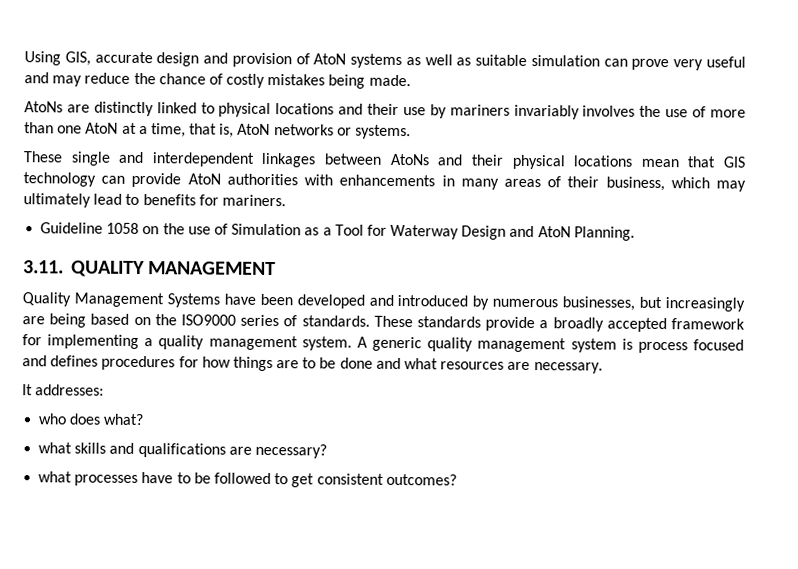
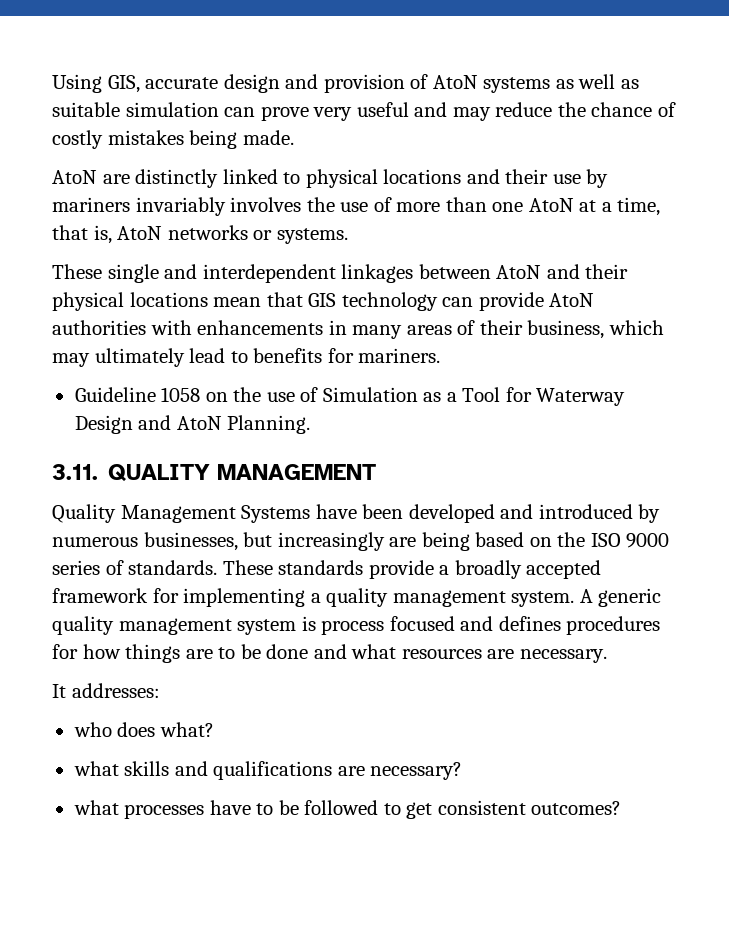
- AtoNs are distinctly linked to physical locations and their use by mariners invariably involves the use of more than one AtoN at a time, that is, AtoN networks or systems.
+ AtoN are distinctly linked to physical locations and their use by mariners invariably involves the use of more than one AtoN at a time, that is, AtoN networks or systems.
- These single and interdependent linkages between AtoNs and their physical locations mean that GIS technology can provide AtoN authorities with enhancements in many areas of their business, which may ultimately lead to benefits for mariners.
+ These single and interdependent linkages between AtoN and their physical locations mean that GIS technology can provide AtoN authorities with enhancements in many areas of their business, which may ultimately lead to benefits for mariners.
- Quality Management Systems have been developed and introduced by numerous businesses, but increasingly are being based on the ISO9000 series of standards.
+ Quality Management Systems have been developed and introduced by numerous businesses, but increasingly are being based on the ISO 9000 series of standards.

